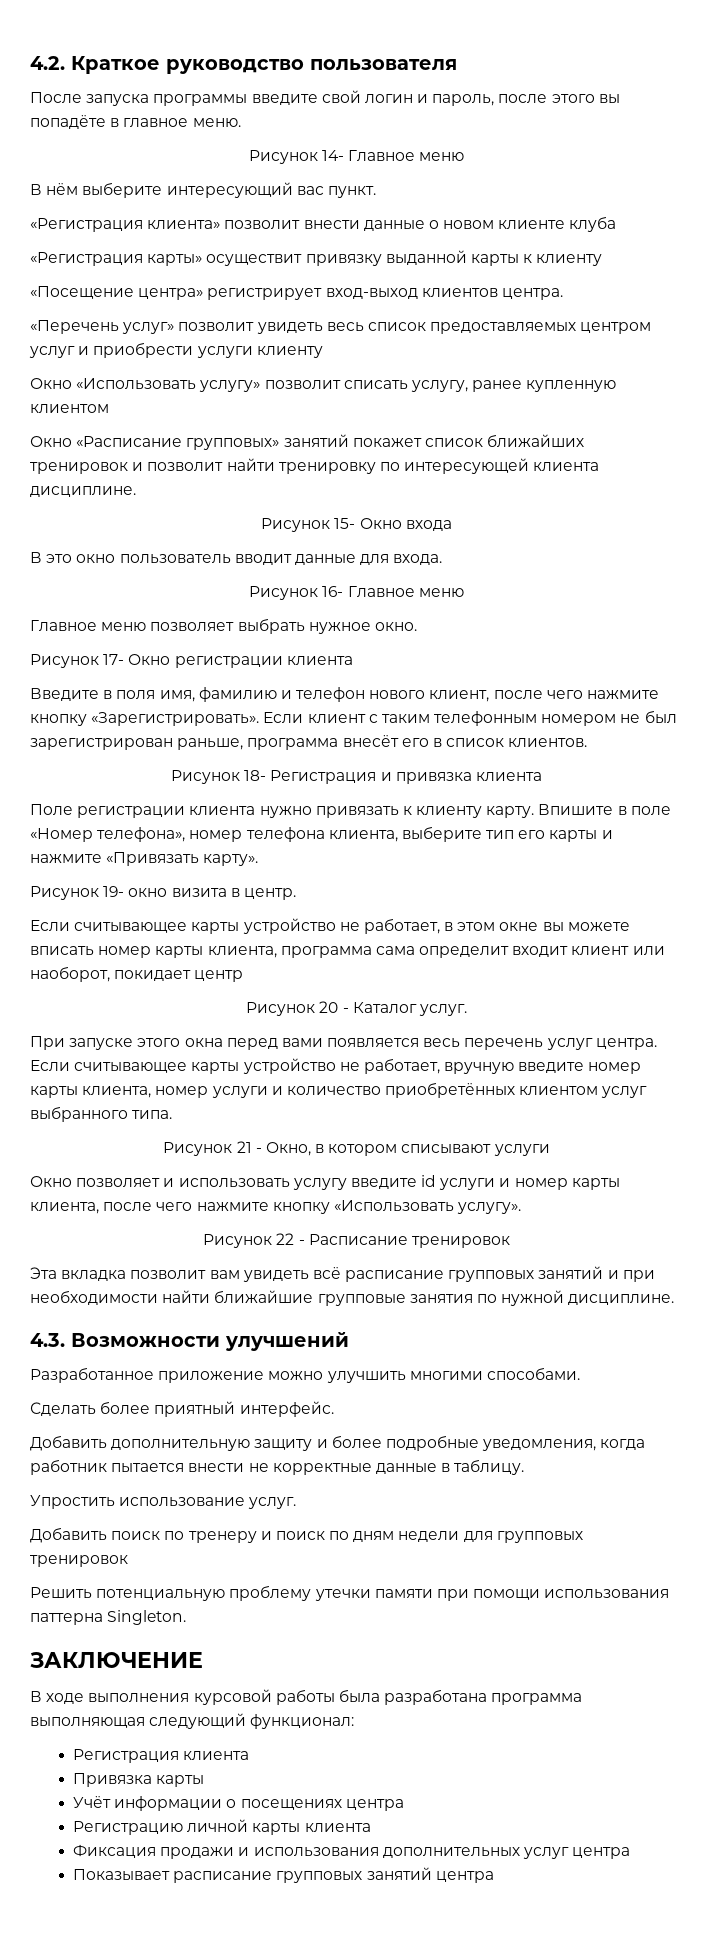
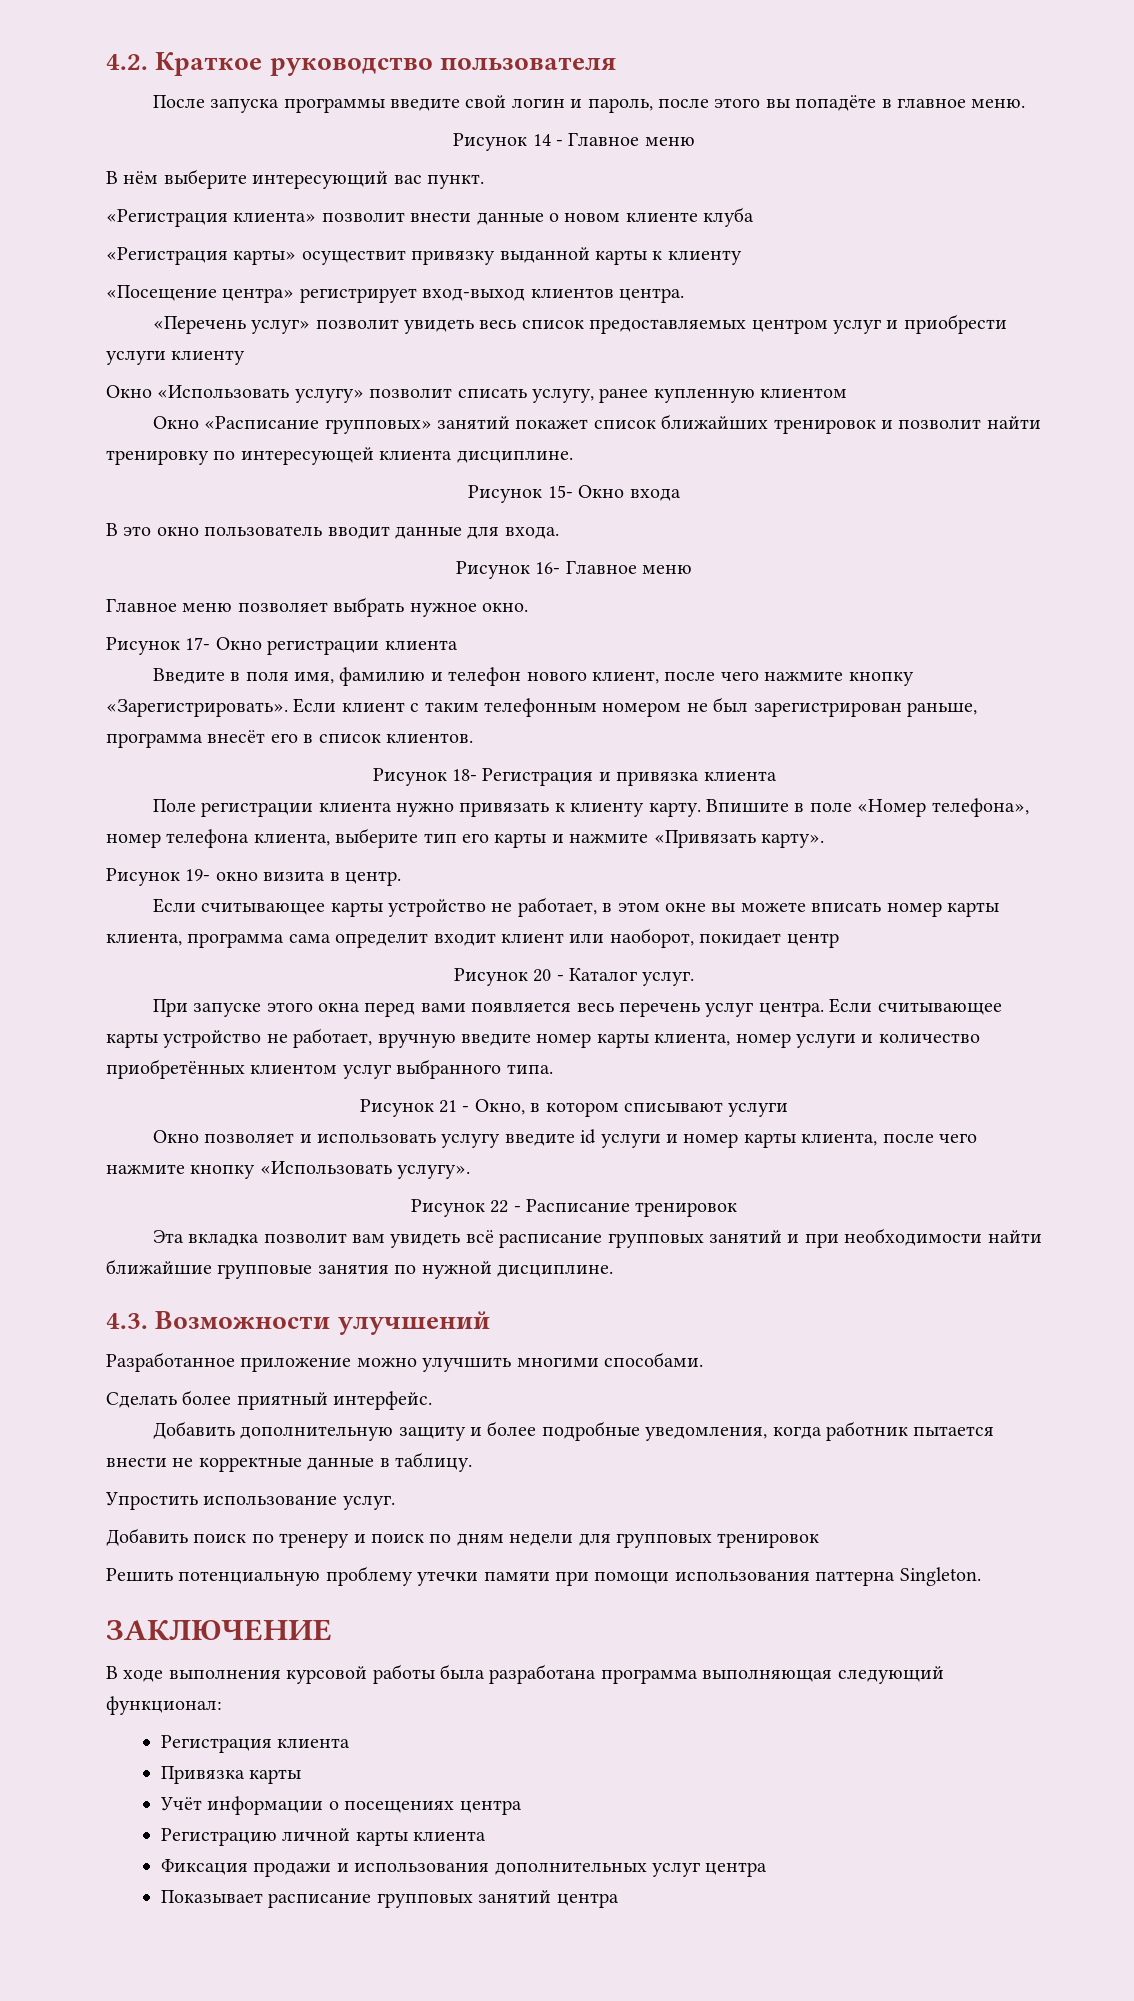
- Рисунок 14- Главное меню
+ Рисунок 14 - Главное меню

